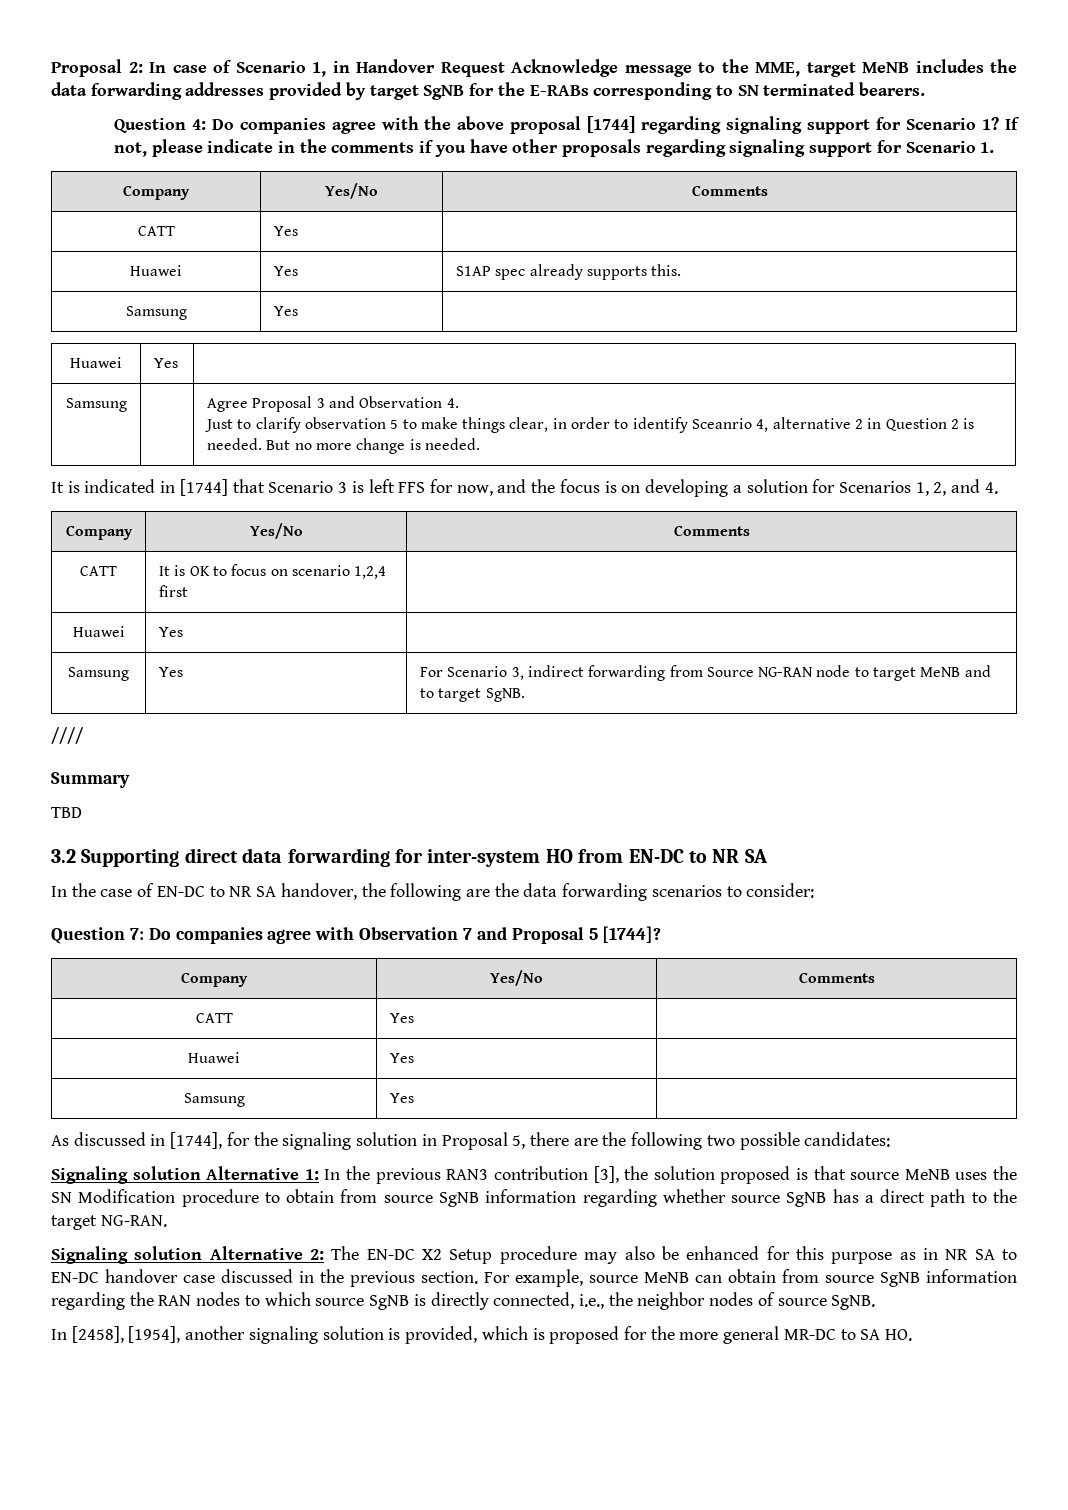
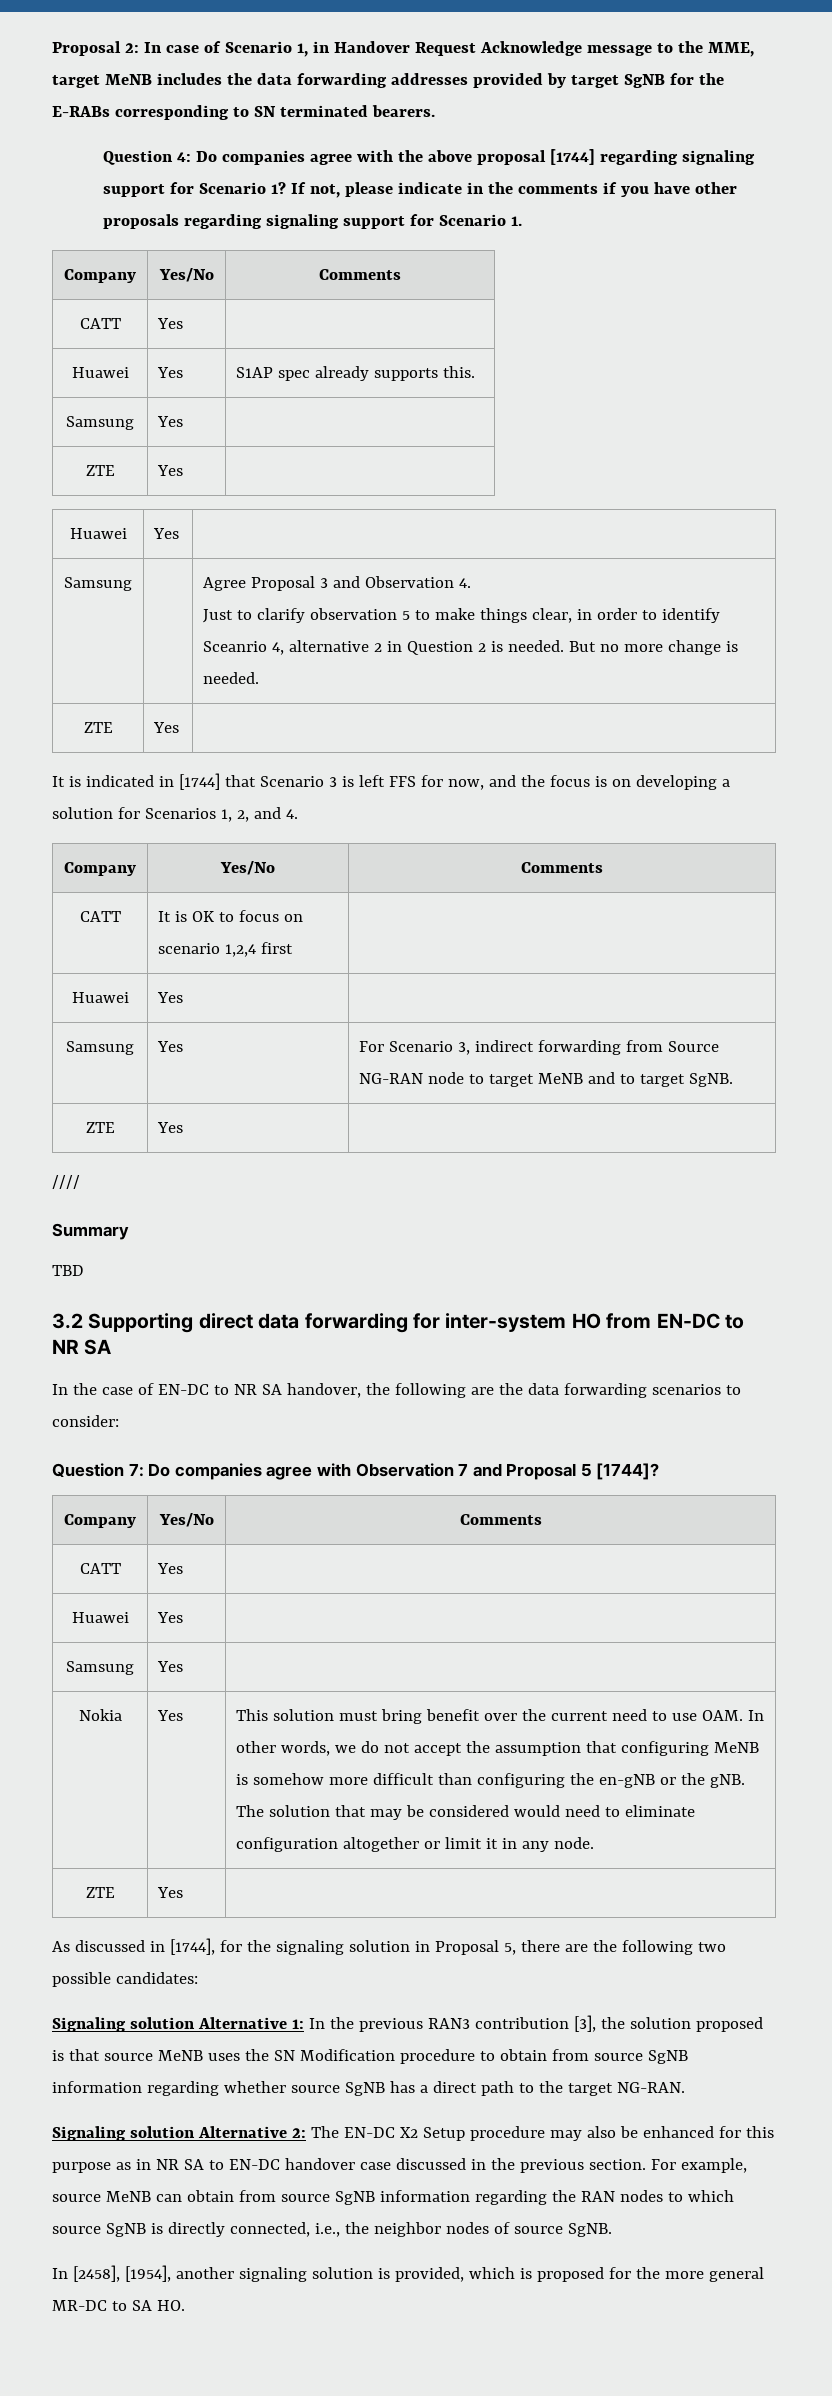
  Huawei | Yes | S1AP spec already supports this.
  Samsung | Yes |
+ ZTE | Yes |
  Samsung | | Agree Proposal 3 and Observation 4.
  Just to clarify observation 5 to make things clear, in order to identify Sceanrio 4, alternative 2 in Question 2 is needed. But no more change is needed.
+ ZTE | Yes |
  Samsung | Yes | For Scenario 3, indirect forwarding from Source NG-RAN node to target MeNB and to target SgNB.
+ ZTE | Yes |
+ Nokia | Yes | This solution must bring benefit over the current need to use OAM. In other words, we do not accept the assumption that configuring MeNB is somehow more difficult than configuring the en-gNB or the gNB. The solution that may be considered would need to eliminate configuration altogether or limit it in any node.
+ ZTE | Yes |

